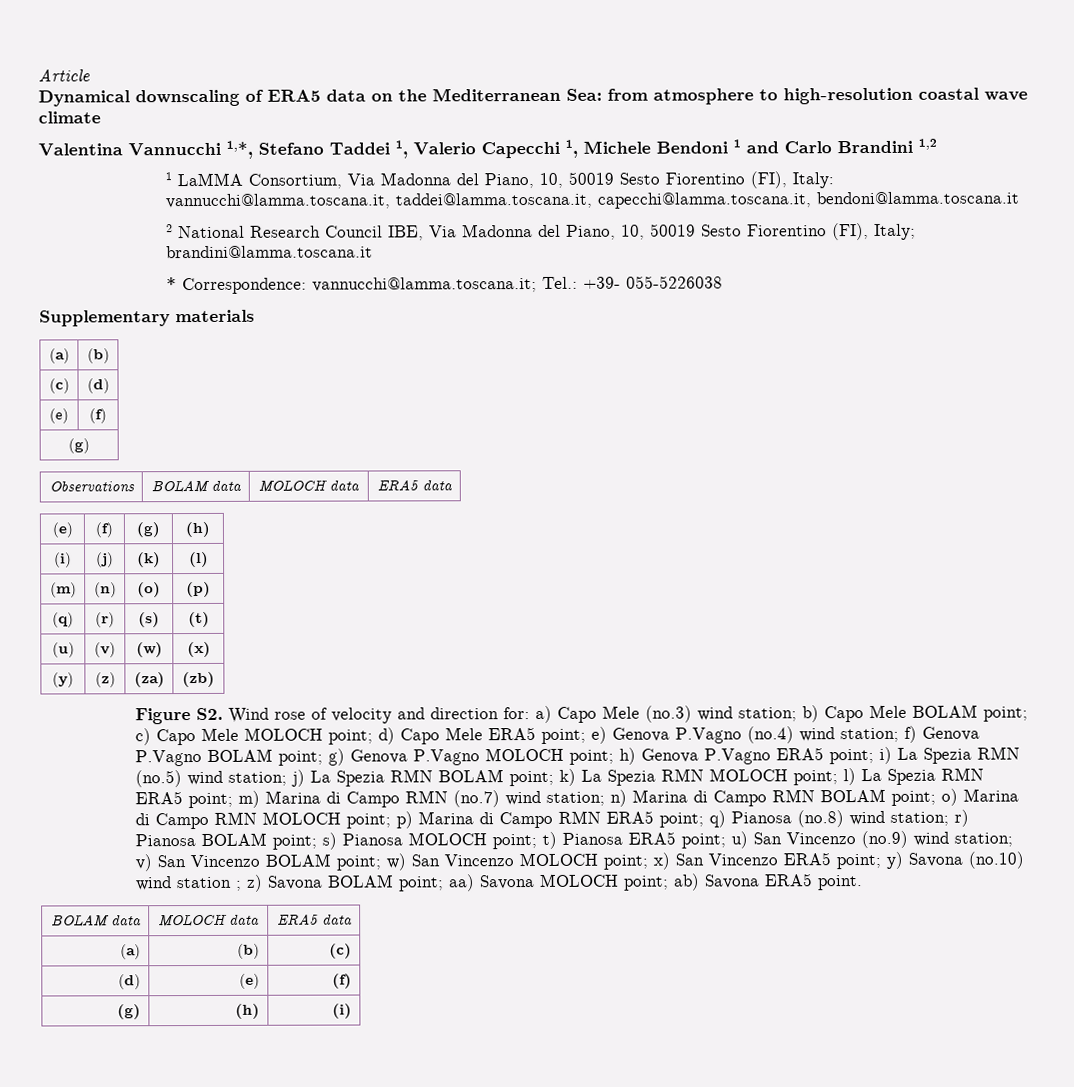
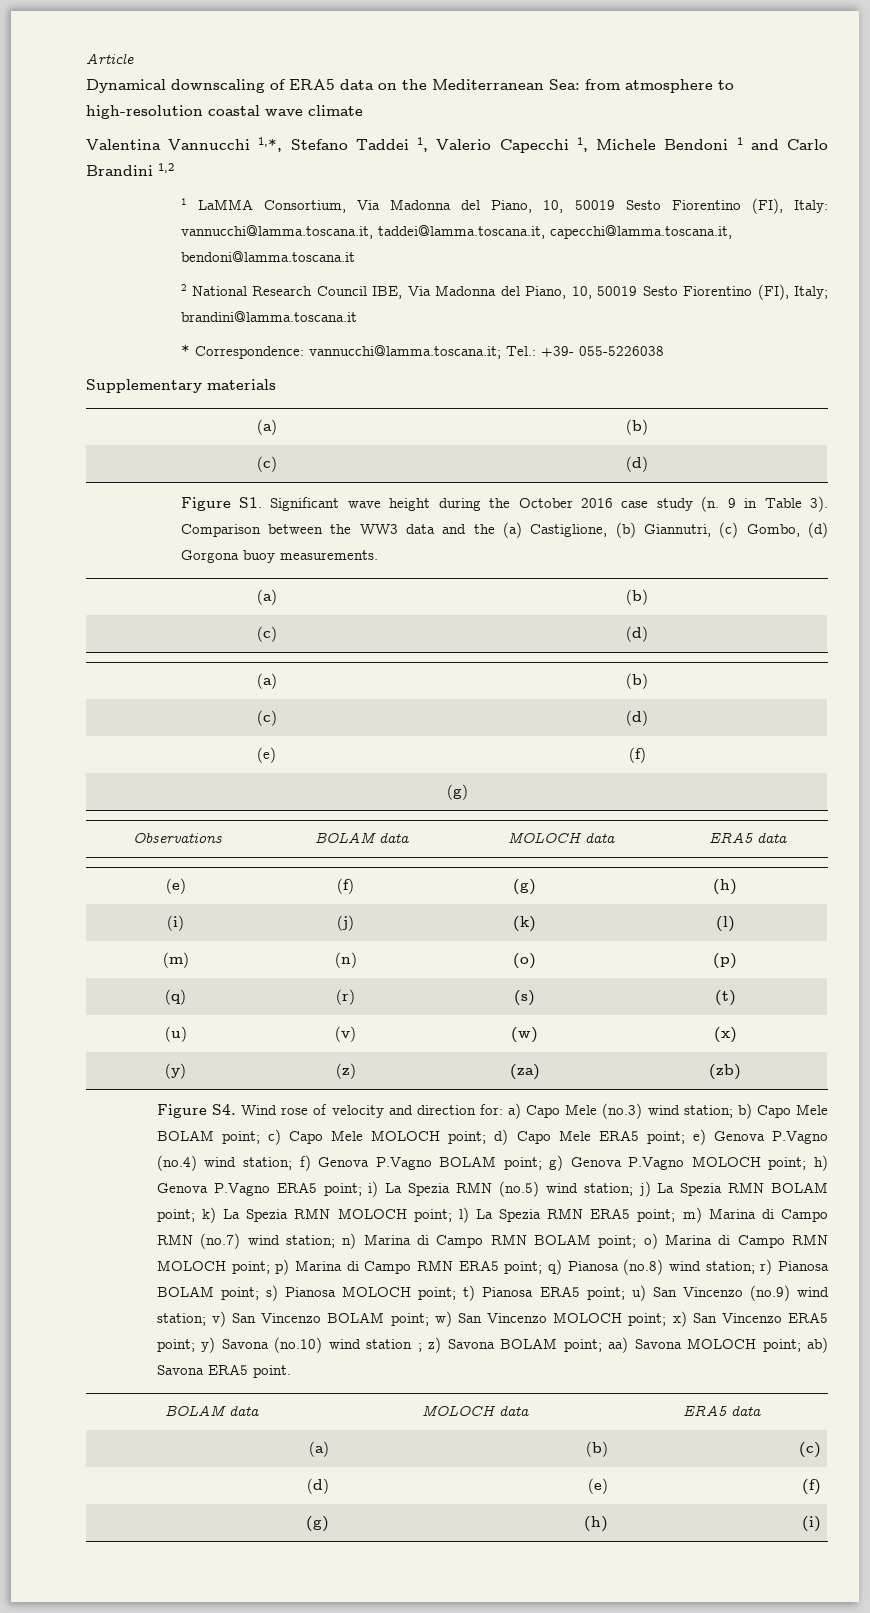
+ Figure S1. Significant wave height during the October 2016 case study (n. 9 in Table 3). Comparison between the WW3 data and the (a) Castiglione, (b) Giannutri, (c) Gombo, (d) Gorgona buoy measurements.
+ (a) | (b)
+ (c) | (d)
+ (a) | (b)
+ (c) | (d)
- Figure S2. Wind rose of velocity and direction for:
+ Figure S4. Wind rose of velocity and direction for:

